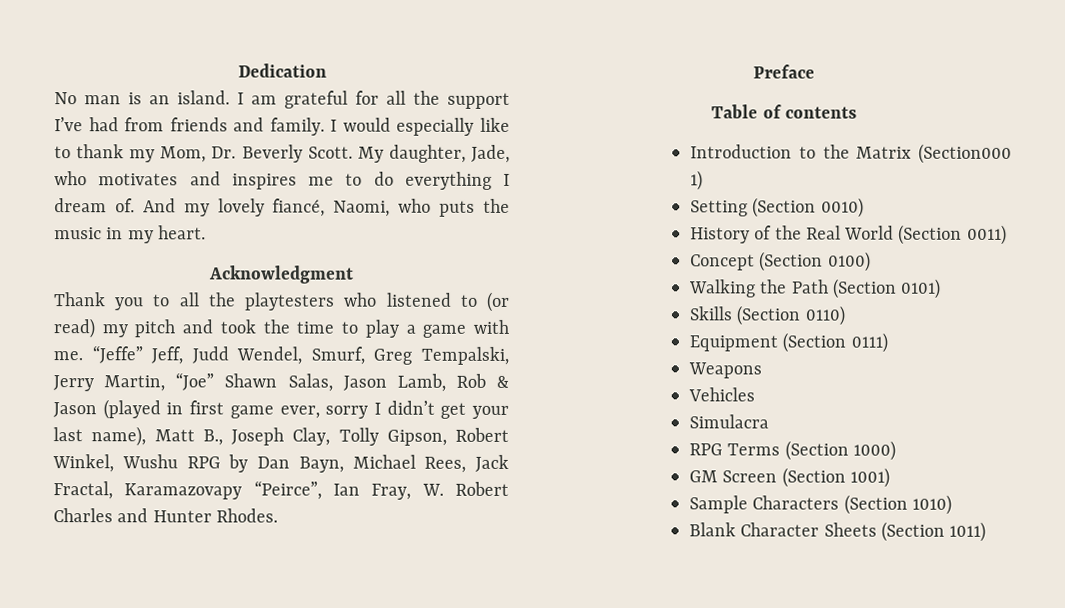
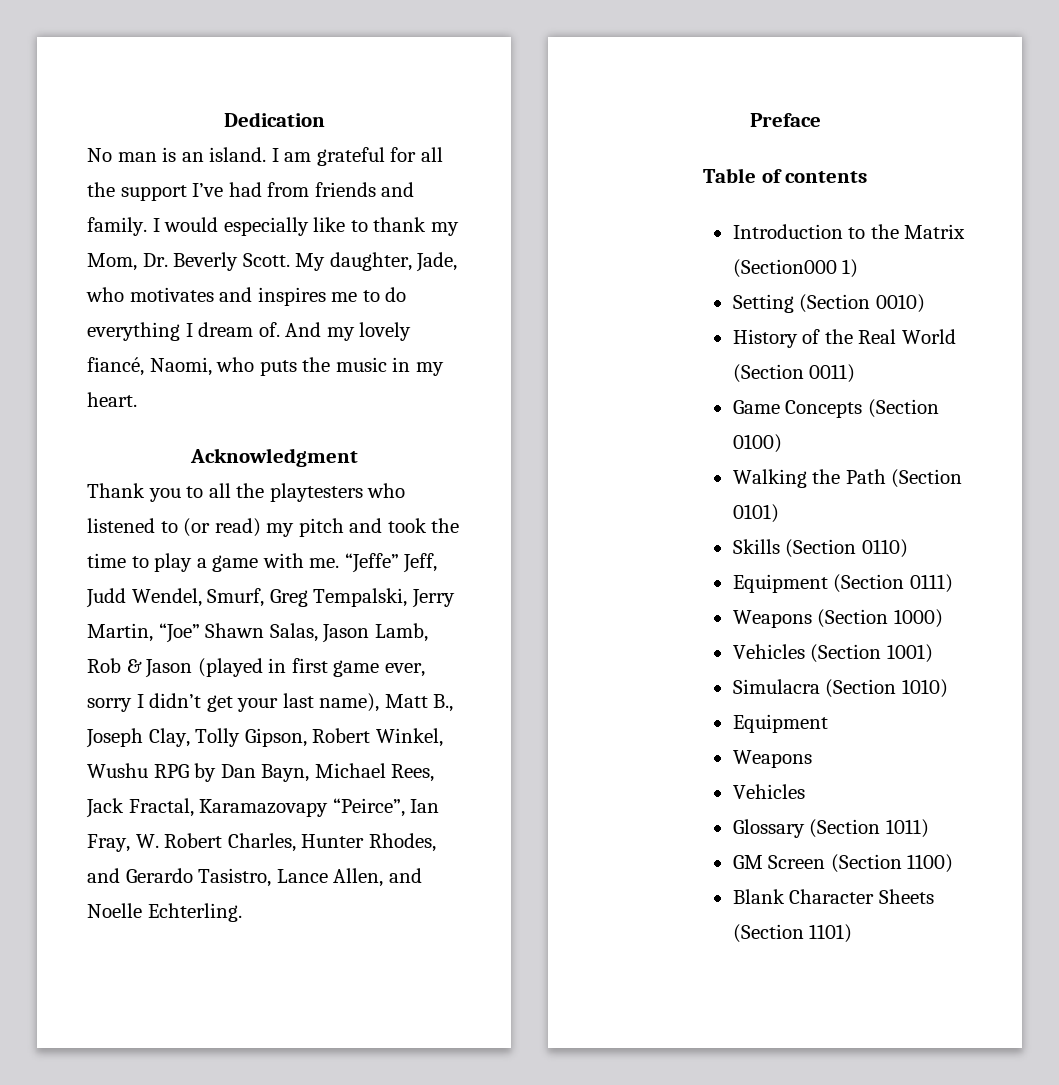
- “Jeffe” Jeff, Judd Wendel, Smurf, Greg Tempalski, Jerry Martin, “Joe” Shawn Salas, Jason Lamb, Rob & Jason (played in first game ever, sorry I didn’t get your last name), Matt B., Joseph Clay, Tolly Gipson, Robert Winkel, Wushu RPG by Dan Bayn, Michael Rees, Jack Fractal, Karamazovapy “Peirce”, Ian Fray, W. Robert Charles and Hunter Rhodes.
+ “Jeffe” Jeff, Judd Wendel, Smurf, Greg Tempalski, Jerry Martin, “Joe” Shawn Salas, Jason Lamb, Rob & Jason (played in first game ever, sorry I didn’t get your last name), Matt B., Joseph Clay, Tolly Gipson, Robert Winkel, Wushu RPG by Dan Bayn, Michael Rees, Jack Fractal, Karamazovapy “Peirce”, Ian Fray, W. Robert Charles, Hunter Rhodes, and Gerardo Tasistro, Lance Allen, and Noelle Echterling.
- Concept (Section 0100)
+ Game Concepts (Section 0100)
+ Weapons (Section 1000)
+ Vehicles (Section 1001)
+ Simulacra (Section 1010)
+ Equipment
  Weapons
  Vehicles
- Simulacra
- RPG Terms (Section 1000)
- GM Screen (Section 1001)
- Sample Characters (Section 1010)
+ Glossary (Section 1011)
+ GM Screen (Section 1100)
- Blank Character Sheets (Section 1011)
+ Blank Character Sheets (Section 1101)

